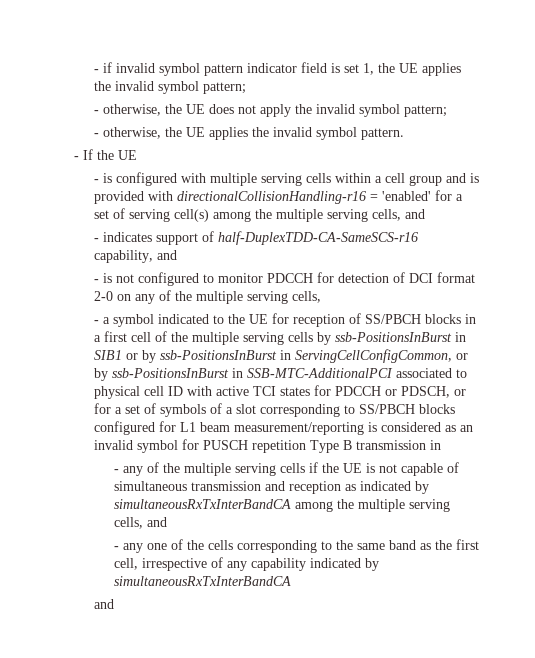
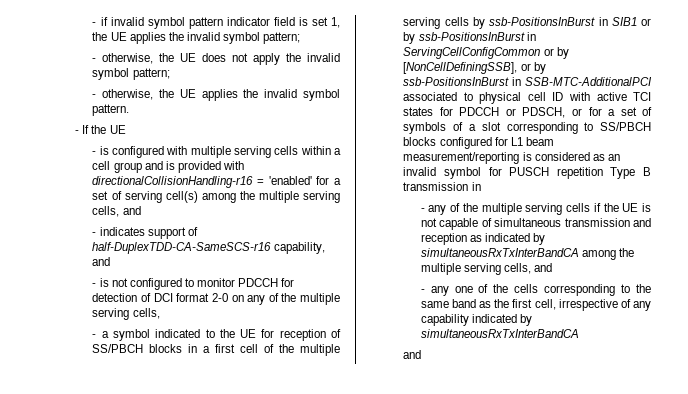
- - a symbol indicated to the UE for reception of SS/PBCH blocks in a first cell of the multiple serving cells by ssb-PositionsInBurst in SIB1 or by ssb-PositionsInBurst in ServingCellConfigCommon, or by ssb-PositionsInBurst in SSB-MTC-AdditionalPCI associated to physical cell ID with active TCI states for PDCCH or PDSCH, or for a set of symbols of a slot corresponding to SS/PBCH blocks configured for L1 beam measurement/reporting is considered as an invalid symbol for PUSCH repetition Type B transmission in
+ - a symbol indicated to the UE for reception of SS/PBCH blocks in a first cell of the multiple serving cells by ssb-PositionsInBurst in SIB1 or by ssb-PositionsInBurst in ServingCellConfigCommon or by [NonCellDefiningSSB], or by ssb-PositionsInBurst in SSB-MTC-AdditionalPCI associated to physical cell ID with active TCI states for PDCCH or PDSCH, or for a set of symbols of a slot corresponding to SS/PBCH blocks configured for L1 beam measurement/reporting is considered as an invalid symbol for PUSCH repetition Type B transmission in

